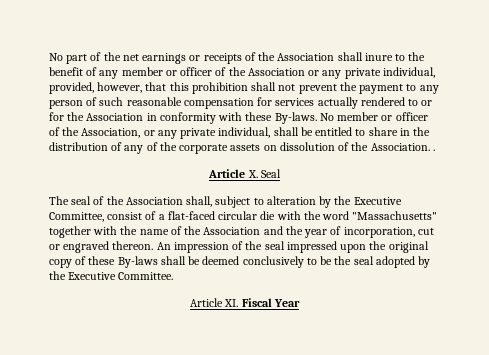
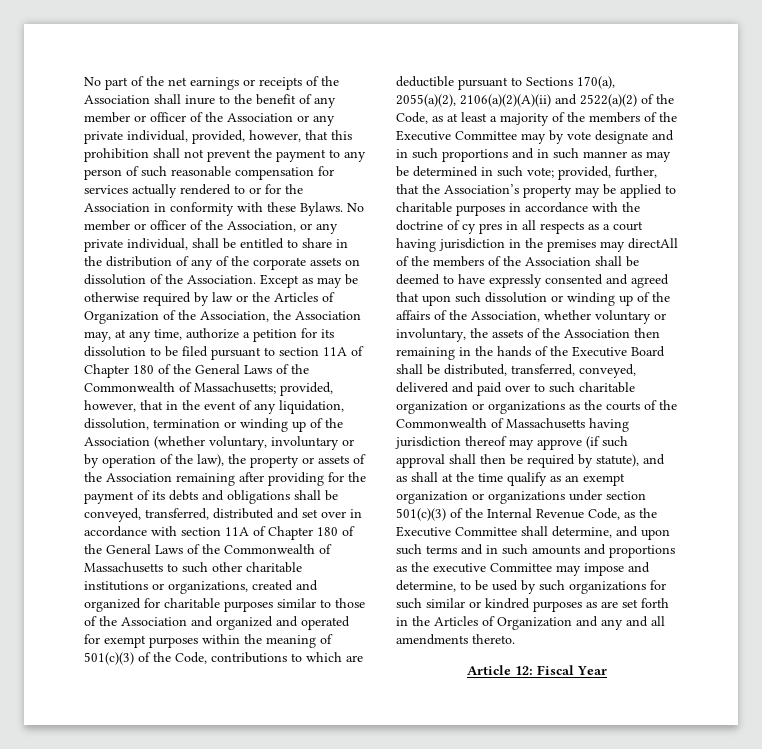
- No part of the net earnings or receipts of the Association shall inure to the benefit of any member or officer of the Association or any private individual, provided, however, that this prohibition shall not prevent the payment to any person of such reasonable compensation for services actually rendered to or for the Association in conformity with these By-laws.
+ No part of the net earnings or receipts of the Association shall inure to the benefit of any member or officer of the Association or any private individual, provided, however, that this prohibition shall not prevent the payment to any person of such reasonable compensation for services actually rendered to or for the Association in conformity with these Bylaws.
- No member or officer of the Association, or any private individual, shall be entitled to share in the distribution of any of the corporate assets on dissolution of the Association. .
- Article X. Seal
- The seal of the Association shall, subject to alteration by the Executive Committee, consist of a flat-faced circular die with the word "Massachusetts" together with the name of the Association and the year of incorporation, cut or engraved thereon. An impression of the seal impressed upon the original copy of these By-laws shall be deemed conclusively to be the seal adopted by the Executive Committee.
- Article XI. Fiscal Year
+ No member or officer of the Association, or any private individual, shall be entitled to share in the distribution of any of the corporate assets on dissolution of the Association. Except as may be otherwise required by law or the Articles of Organization of the Association, the Association may, at any time, authorize a petition for its dissolution to be filed pursuant to section 11A of Chapter 180 of the General Laws of the Commonwealth of Massachusetts; provided, however, that in the event of any liquidation, dissolution, termination or winding up of the Association (whether voluntary, involuntary or by operation of the law), the property or assets of the Association remaining after providing for the payment of its debts and obligations shall be conveyed, transferred, distributed and set over in accordance with section 11A of Chapter 180 of the General Laws of the Commonwealth of Massachusetts to such other charitable institutions or organizations, created and organized for charitable purposes similar to those of the Association and organized and operated for exempt purposes within the meaning of 501(c)(3) of the Code, contributions to which are deductible pursuant to Sections 170(a), 2055(a)(2), 2106(a)(2)(A)(ii) and 2522(a)(2) of the Code, as at least a majority of the members of the Executive Committee may by vote designate and in such proportions and in such manner as may be determined in such vote; provided, further, that the Association’s property may be applied to charitable purposes in accordance with the doctrine of cy pres in all respects as a court having jurisdiction in the premises may directAll of the members of the Association shall be deemed to have expressly consented and agreed that upon such dissolution or winding up of the affairs of the Association, whether voluntary or involuntary, the assets of the Association then remaining in the hands of the Executive Board shall be distributed, transferred, conveyed, delivered and paid over to such charitable organization or organizations as the courts of the Commonwealth of Massachusetts having jurisdiction thereof may approve (if such approval shall then be required by statute), and as shall at the time qualify as an exempt organization or organizations under section 501(c)(3) of the Internal Revenue Code, as the Executive Committee shall determine, and upon such terms and in such amounts and proportions as the executive Committee may impose and determine, to be used by such organizations for such similar or kindred purposes as are set forth in the Articles of Organization and any and all amendments thereto.
+ Article 12: Fiscal Year

